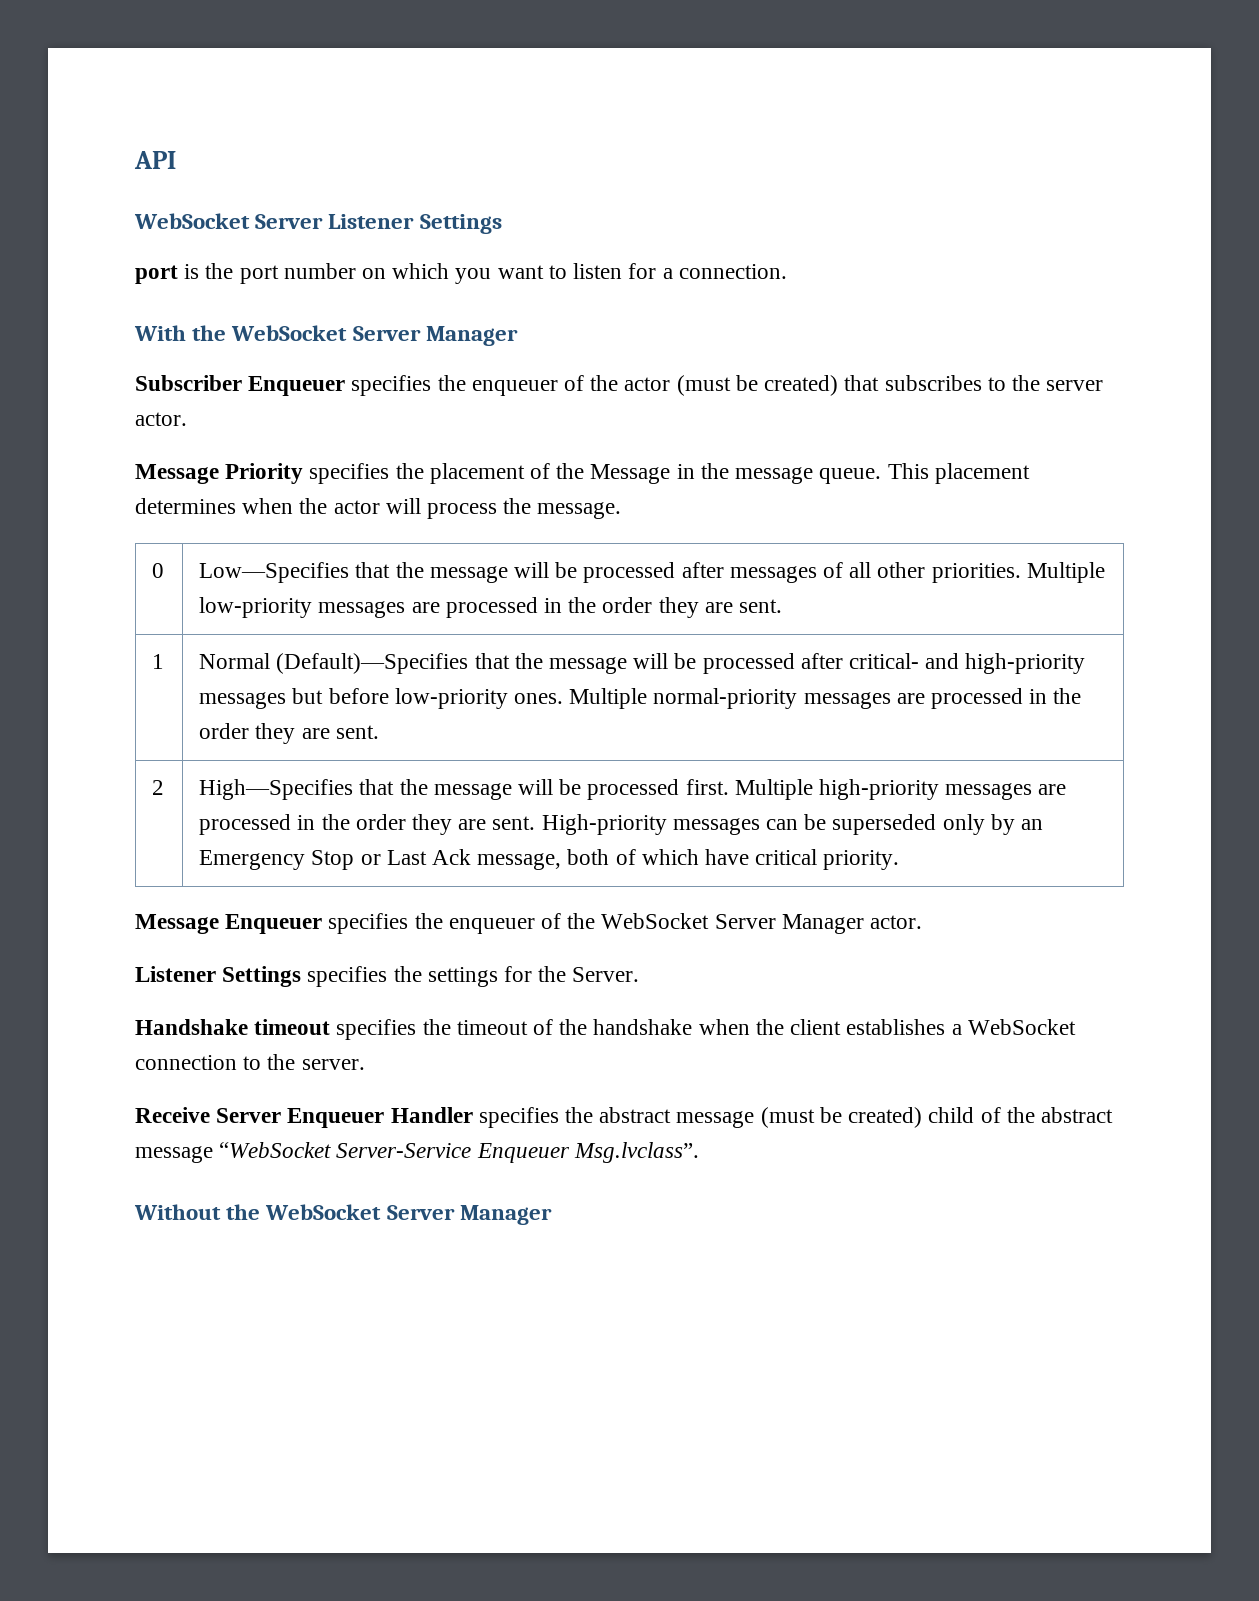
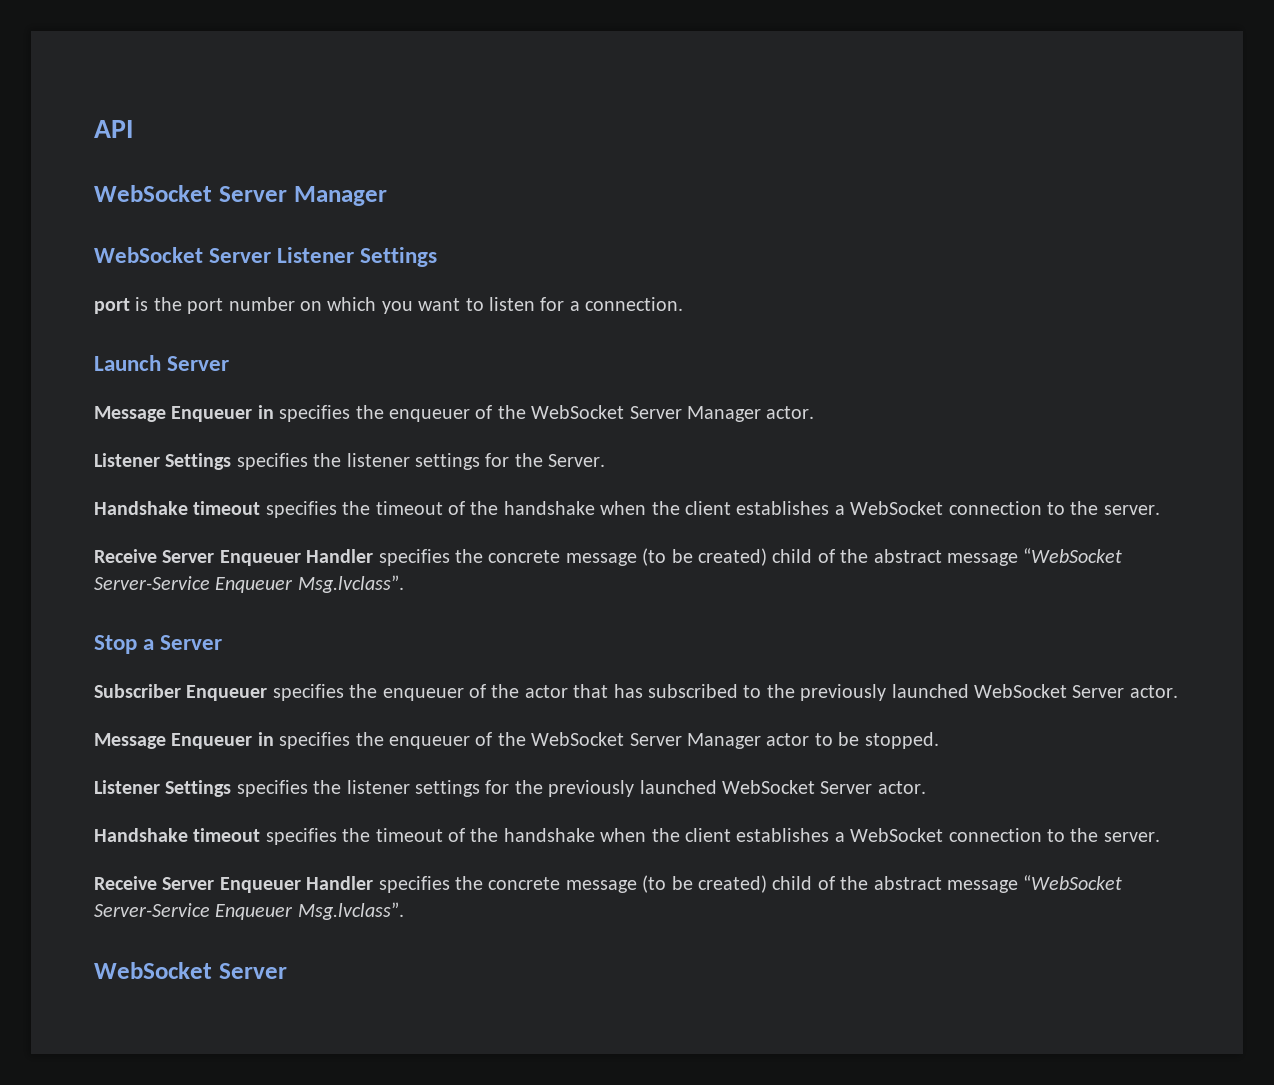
  API
+ WebSocket Server Manager
- With the WebSocket Server Manager
- Subscriber Enqueuer specifies the enqueuer of the actor (must be created) that subscribes to the server actor.
- Message Priority specifies the placement of the Message in the message queue. This placement determines when the actor will process the message.
- 0 | Low—Specifies that the message will be processed after messages of all other priorities. Multiple low-priority messages are processed in the order they are sent.
- 1 | Normal (Default)—Specifies that the message will be processed after critical- and high-priority messages but before low-priority ones. Multiple normal-priority messages are processed in the order they are sent.
- 2 | High—Specifies that the message will be processed first. Multiple high-priority messages are processed in the order they are sent. High-priority messages can be superseded only by an Emergency Stop or Last Ack message, both of which have critical priority.
- Message Enqueuer specifies the enqueuer of the WebSocket Server Manager actor.
+ Launch Server
+ Message Enqueuer in specifies the enqueuer of the WebSocket Server Manager actor.
- Listener Settings specifies the settings for the Server.
+ Listener Settings specifies the listener settings for the Server.
  Handshake timeout specifies the timeout of the handshake when the client establishes a WebSocket connection to the server.
- Receive Server Enqueuer Handler specifies the abstract message (must be created) child of the abstract message “WebSocket Server-Service Enqueuer Msg.lvclass”.
+ Receive Server Enqueuer Handler specifies the concrete message (to be created) child of the abstract message “WebSocket Server-Service Enqueuer Msg.lvclass”.
- Without the WebSocket Server Manager
+ Stop a Server
+ Subscriber Enqueuer specifies the enqueuer of the actor that has subscribed to the previously launched WebSocket Server actor.
+ Message Enqueuer in specifies the enqueuer of the WebSocket Server Manager actor to be stopped.
+ Listener Settings specifies the listener settings for the previously launched WebSocket Server actor.
+ Handshake timeout specifies the timeout of the handshake when the client establishes a WebSocket connection to the server.
+ Receive Server Enqueuer Handler specifies the concrete message (to be created) child of the abstract message “WebSocket Server-Service Enqueuer Msg.lvclass”.
+ WebSocket Server

